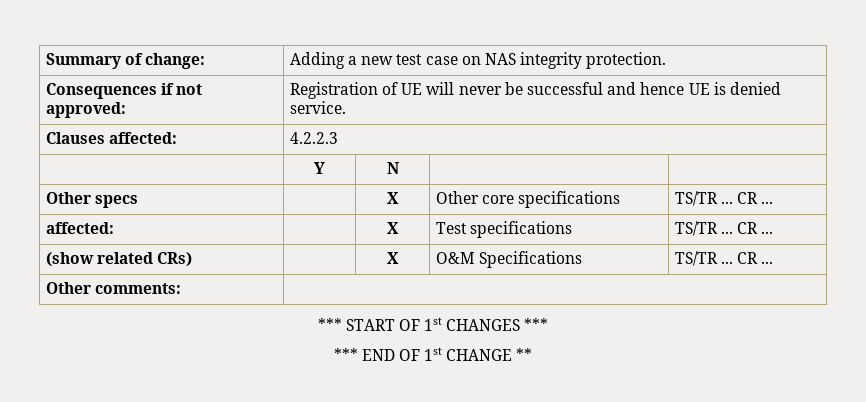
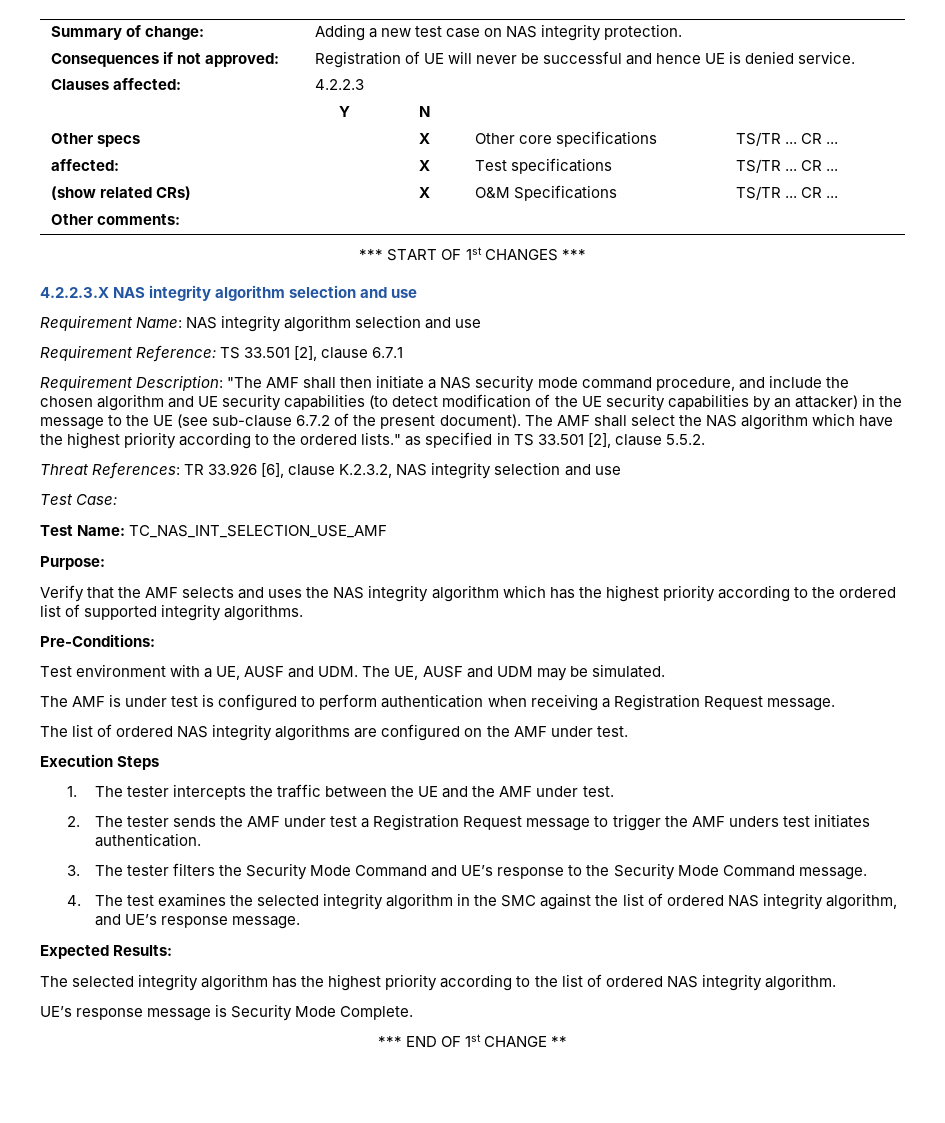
+ 4.2.2.3.X NAS integrity algorithm selection and use
+ Requirement Name: NAS integrity algorithm selection and use
+ Requirement Reference: TS 33.501 [2], clause 6.7.1
+ Requirement Description: "The AMF shall then initiate a NAS security mode command procedure, and include the chosen algorithm and UE security capabilities (to detect modification of the UE security capabilities by an attacker) in the message to the UE (see sub-clause 6.7.2 of the present document). The AMF shall select the NAS algorithm which have the highest priority according to the ordered lists." as specified in TS 33.501 [2], clause 5.5.2.
+ Threat References: TR 33.926 [6], clause K.2.3.2, NAS integrity selection and use
+ Test Case:
+ Test Name: TC_NAS_INT_SELECTION_USE_AMF
+ Purpose:
+ Verify that the AMF selects and uses the NAS integrity algorithm which has the highest priority according to the ordered list of supported integrity algorithms.
+ Pre-Conditions:
+ Test environment with a UE, AUSF and UDM. The UE, AUSF and UDM may be simulated.
+ The AMF is under test is configured to perform authentication when receiving a Registration Request message.
+ The list of ordered NAS integrity algorithms are configured on the AMF under test.
+ Execution Steps
+ 1. The tester intercepts the traffic between the UE and the AMF under test.
+ 2. The tester sends the AMF under test a Registration Request message to trigger the AMF unders test initiates authentication.
+ 3. The tester filters the Security Mode Command and UE’s response to the Security Mode Command message.
+ 4. The test examines the selected integrity algorithm in the SMC against the list of ordered NAS integrity algorithm, and UE’s response message.
+ Expected Results:
+ The selected integrity algorithm has the highest priority according to the list of ordered NAS integrity algorithm.
+ UE’s response message is Security Mode Complete.

